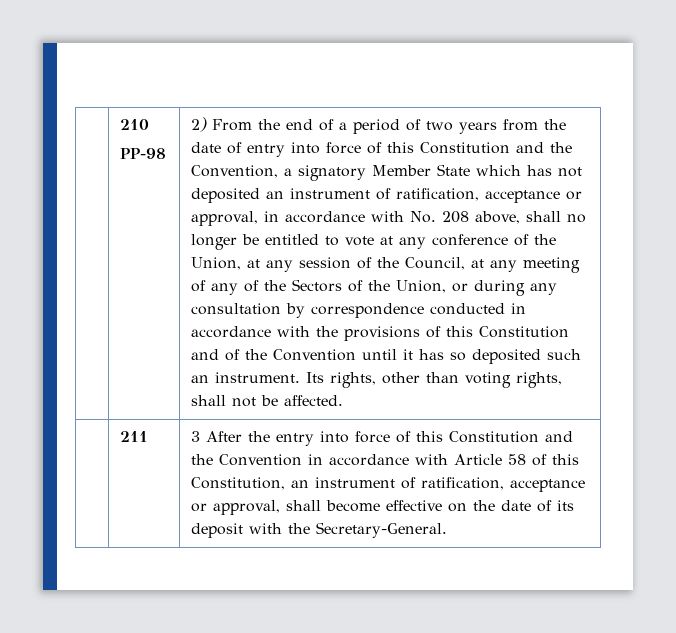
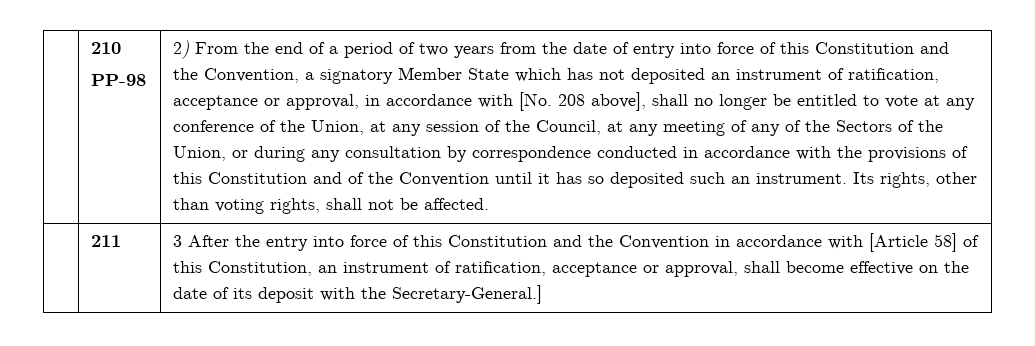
- 2) From the end of a period of two years from the date of entry into force of this Constitution and the Convention, a signatory Member State which has not deposited an instrument of ratification, acceptance or approval, in accordance with No. 208 above, shall no longer be entitled to vote at any conference of the Union, at any session of the Council, at any meeting of any of the Sectors of the Union, or during any consultation by correspondence conducted in accordance with the provisions of this Constitution and of the Convention until it has so deposited such an instrument.
+ 2) From the end of a period of two years from the date of entry into force of this Constitution and the Convention, a signatory Member State which has not deposited an instrument of ratification, acceptance or approval, in accordance with [No. 208 above], shall no longer be entitled to vote at any conference of the Union, at any session of the Council, at any meeting of any of the Sectors of the Union, or during any consultation by correspondence conducted in accordance with the provisions of this Constitution and of the Convention until it has so deposited such an instrument.
- | 211 | 3 After the entry into force of this Constitution and the Convention in accordance with Article 58 of this Constitution, an instrument of ratification, acceptance or approval, shall become effective on the date of its deposit with the Secretary-General.
+ | 211 | 3 After the entry into force of this Constitution and the Convention in accordance with [Article 58] of this Constitution, an instrument of ratification, acceptance or approval, shall become effective on the date of its deposit with the Secretary-General.]

